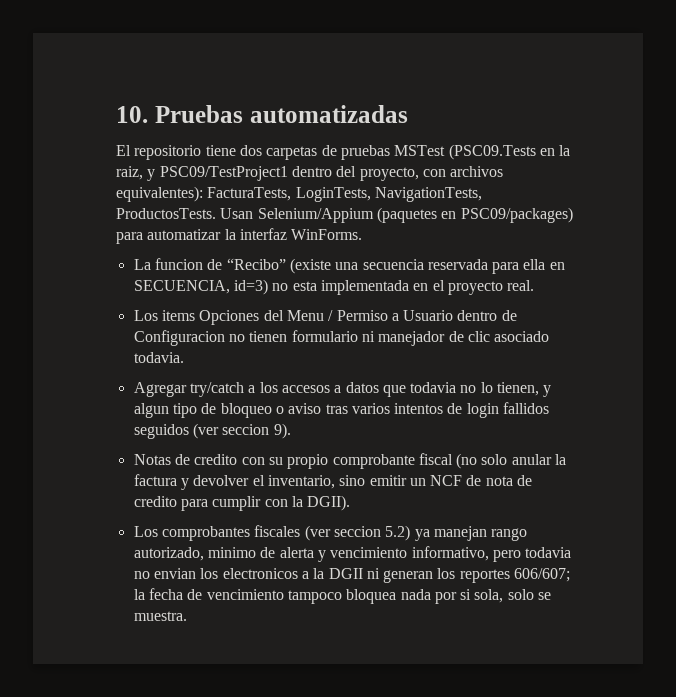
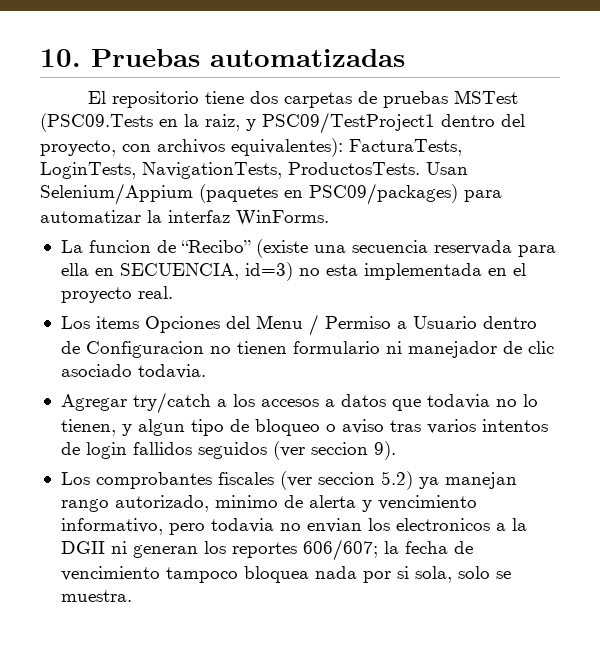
- Notas de credito con su propio comprobante fiscal (no solo anular la factura y devolver el inventario, sino emitir un NCF de nota de credito para cumplir con la DGII).

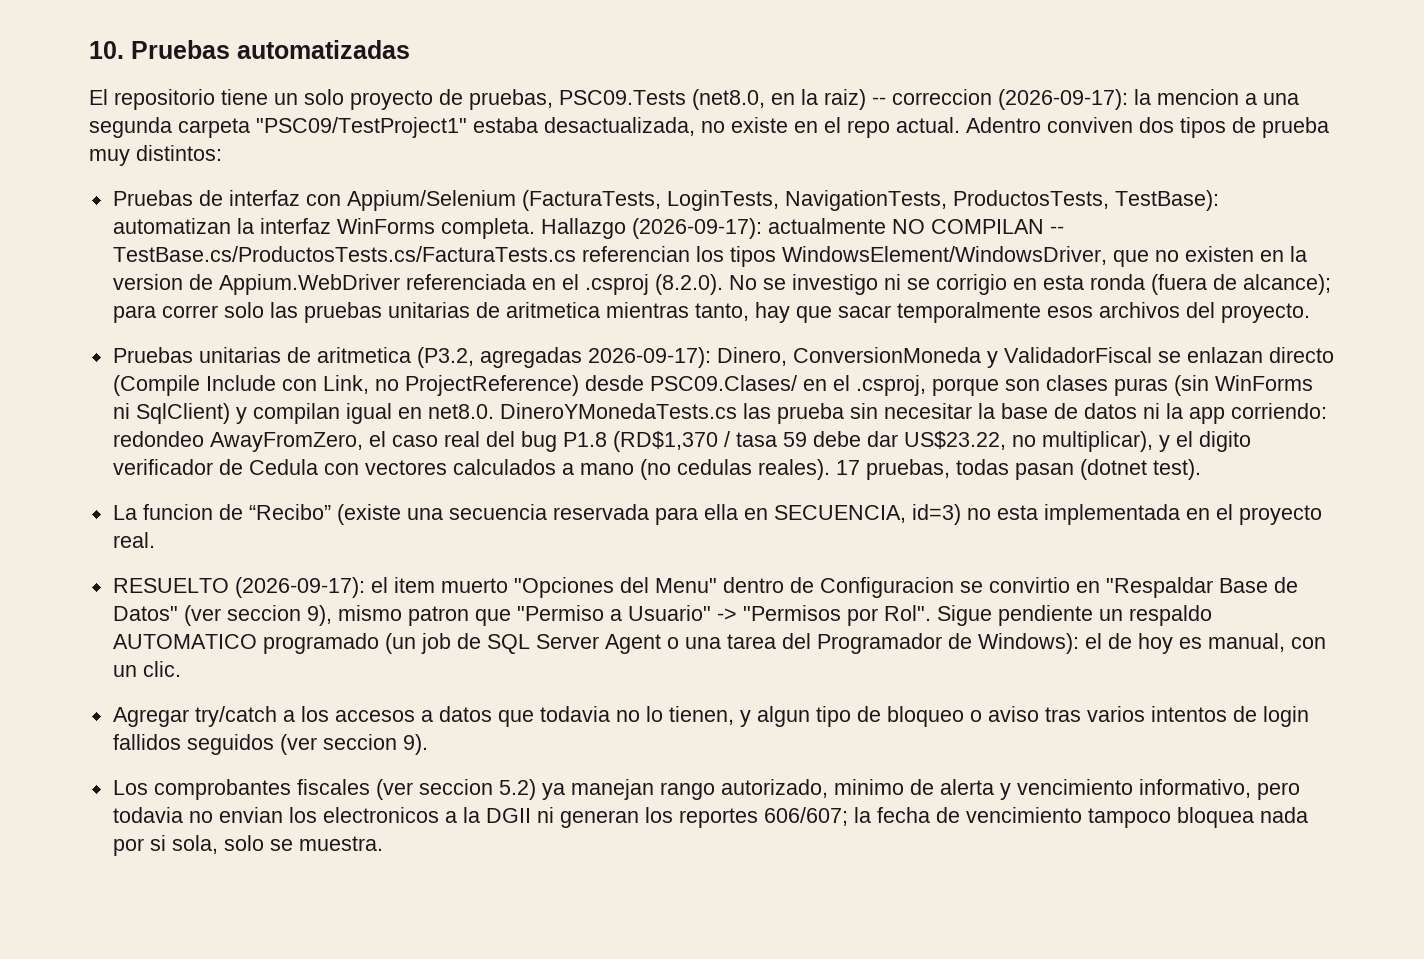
- El repositorio tiene dos carpetas de pruebas MSTest (PSC09.Tests en la raiz, y PSC09/TestProject1 dentro del proyecto, con archivos equivalentes): FacturaTests, LoginTests, NavigationTests, ProductosTests. Usan Selenium/Appium (paquetes en PSC09/packages) para automatizar la interfaz WinForms.
+ El repositorio tiene un solo proyecto de pruebas, PSC09.Tests (net8.0, en la raiz) -- correccion (2026-09-17): la mencion a una segunda carpeta "PSC09/TestProject1" estaba desactualizada, no existe en el repo actual. Adentro conviven dos tipos de prueba muy distintos:
+ Pruebas de interfaz con Appium/Selenium (FacturaTests, LoginTests, NavigationTests, ProductosTests, TestBase): automatizan la interfaz WinForms completa. Hallazgo (2026-09-17): actualmente NO COMPILAN -- TestBase.cs/ProductosTests.cs/FacturaTests.cs referencian los tipos WindowsElement/WindowsDriver, que no existen en la version de Appium.WebDriver referenciada en el .csproj (8.2.0). No se investigo ni se corrigio en esta ronda (fuera de alcance); para correr solo las pruebas unitarias de aritmetica mientras tanto, hay que sacar temporalmente esos archivos del proyecto.
+ Pruebas unitarias de aritmetica (P3.2, agregadas 2026-09-17): Dinero, ConversionMoneda y ValidadorFiscal se enlazan directo (Compile Include con Link, no ProjectReference) desde PSC09.Clases/ en el .csproj, porque son clases puras (sin WinForms ni SqlClient) y compilan igual en net8.0. DineroYMonedaTests.cs las prueba sin necesitar la base de datos ni la app corriendo: redondeo AwayFromZero, el caso real del bug P1.8 (RD$1,370 / tasa 59 debe dar US$23.22, no multiplicar), y el digito verificador de Cedula con vectores calculados a mano (no cedulas reales). 17 pruebas, todas pasan (dotnet test).
- Los items Opciones del Menu / Permiso a Usuario dentro de Configuracion no tienen formulario ni manejador de clic asociado todavia.
+ RESUELTO (2026-09-17): el item muerto "Opciones del Menu" dentro de Configuracion se convirtio en "Respaldar Base de Datos" (ver seccion 9), mismo patron que "Permiso a Usuario" -> "Permisos por Rol". Sigue pendiente un respaldo AUTOMATICO programado (un job de SQL Server Agent o una tarea del Programador de Windows): el de hoy es manual, con un clic.

